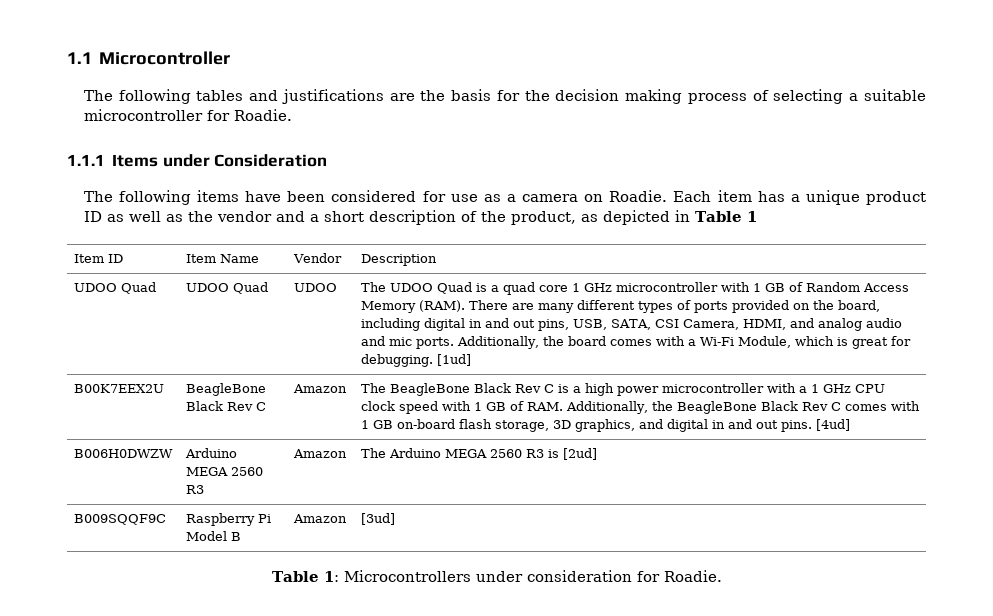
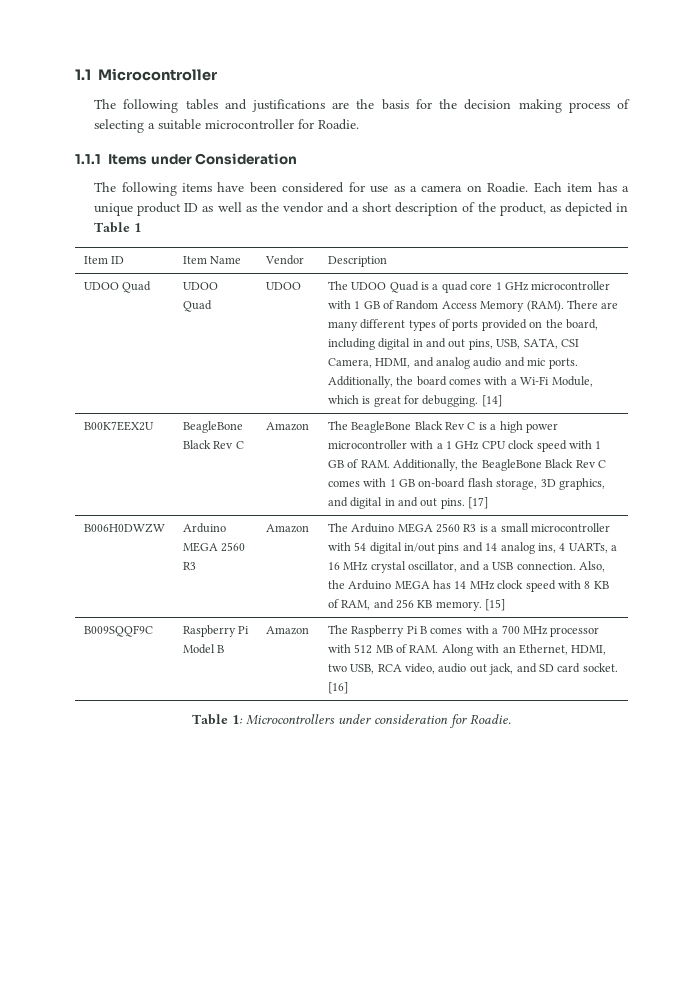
- [1ud]
+ [14]
- [4ud]
+ [17]
- The Arduino MEGA 2560 R3 is [2ud]
+ The Arduino MEGA 2560 R3 is a small microcontroller with 54 digital in/out pins and 14 analog ins, 4 UARTs, a 16 MHz crystal oscillator, and a USB connection. Also, the Arduino MEGA has 14 MHz clock speed with 8 KB of RAM, and 256 KB memory. [15]
- B009SQQF9C | Raspberry Pi Model B | Amazon | [3ud]
+ B009SQQF9C | Raspberry Pi Model B | Amazon | The Raspberry Pi B comes with a 700 MHz processor with 512 MB of RAM. Along with an Ethernet, HDMI, two USB, RCA video, audio out jack, and SD card socket. [16]

